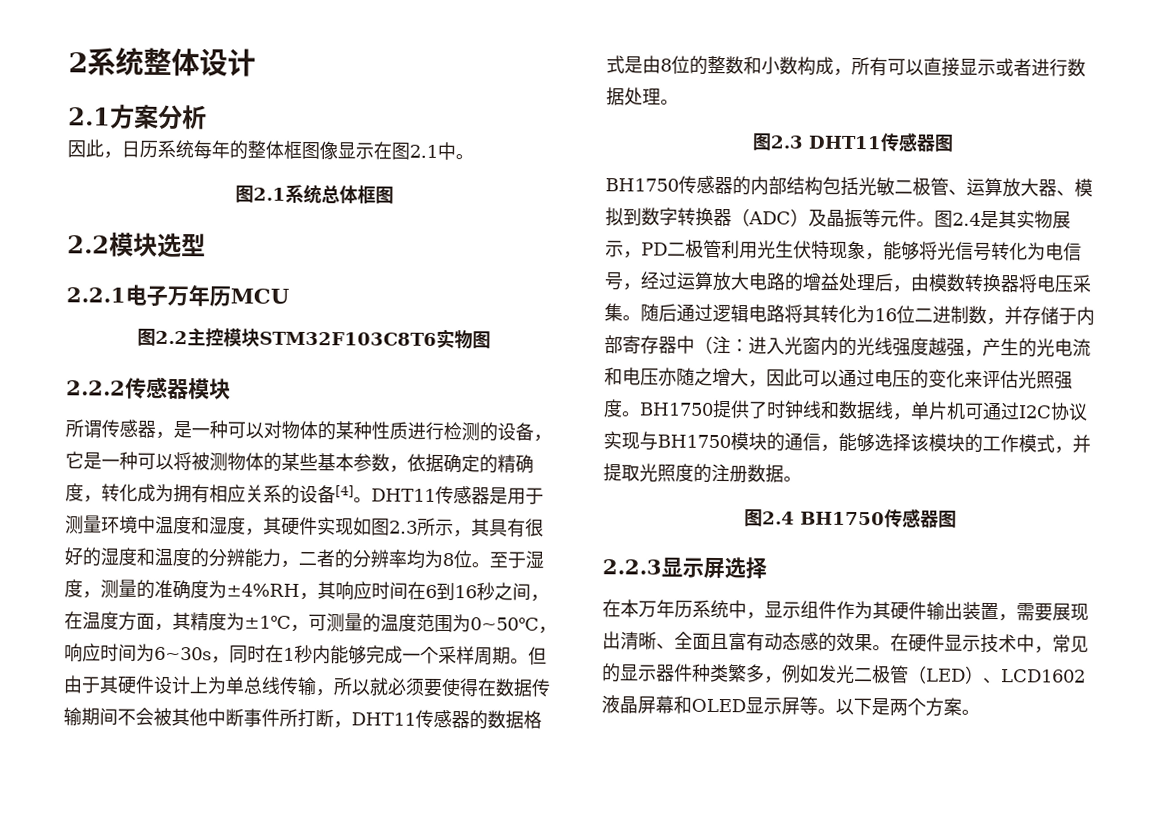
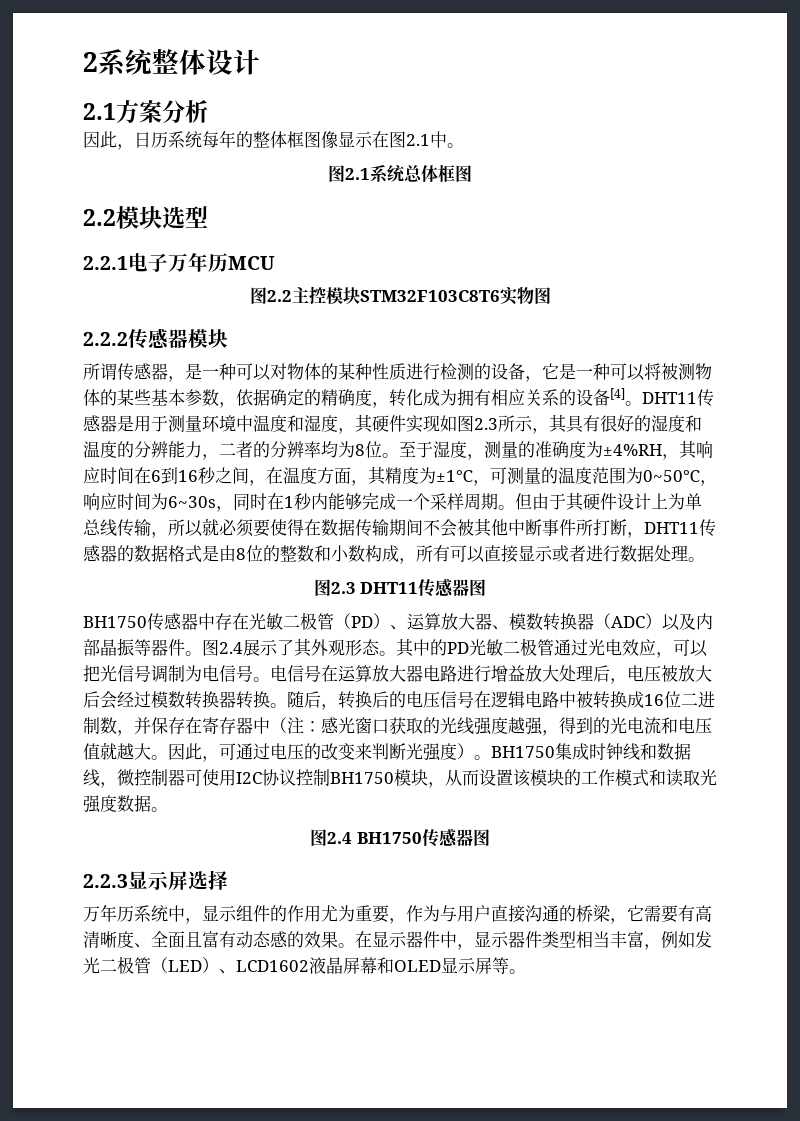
- BH1750传感器的内部结构包括光敏二极管、运算放大器、模拟到数字转换器（ADC）及晶振等元件。图2.4是其实物展示，PD二极管利用光生伏特现象，能够将光信号转化为电信号，经过运算放大电路的增益处理后，由模数转换器将电压采集。随后通过逻辑电路将其转化为16位二进制数，并存储于内部寄存器中（注：进入光窗内的光线强度越强，产生的光电流和电压亦随之增大，因此可以通过电压的变化来评估光照强度。BH1750提供了时钟线和数据线，单片机可通过I2C协议实现与BH1750模块的通信，能够选择该模块的工作模式，并提取光照度的注册数据。
+ BH1750传感器中存在光敏二极管（PD）、运算放大器、模数转换器（ADC）以及内部晶振等器件。图2.4展示了其外观形态。其中的PD光敏二极管通过光电效应，可以把光信号调制为电信号。电信号在运算放大器电路进行增益放大处理后，电压被放大后会经过模数转换器转换。随后，转换后的电压信号在逻辑电路中被转换成16位二进制数，并保存在寄存器中（注：感光窗口获取的光线强度越强，得到的光电流和电压值就越大。因此，可通过电压的改变来判断光强度）。BH1750集成时钟线和数据线，微控制器可使用I2C协议控制BH1750模块，从而设置该模块的工作模式和读取光强度数据。
- 在本万年历系统中，显示组件作为其硬件输出装置，需要展现出清晰、全面且富有动态感的效果。
+ 万年历系统中，显示组件的作用尤为重要，作为与用户直接沟通的桥梁，它需要有高清晰度、全面且富有动态感的效果。
- 在硬件显示技术中，常见的显示器件种类繁多，例如发光二极管（LED）、LCD1602液晶屏幕和OLED显示屏等。以下是两个方案。
+ 在显示器件中，显示器件类型相当丰富，例如发光二极管（LED）、LCD1602液晶屏幕和OLED显示屏等。

